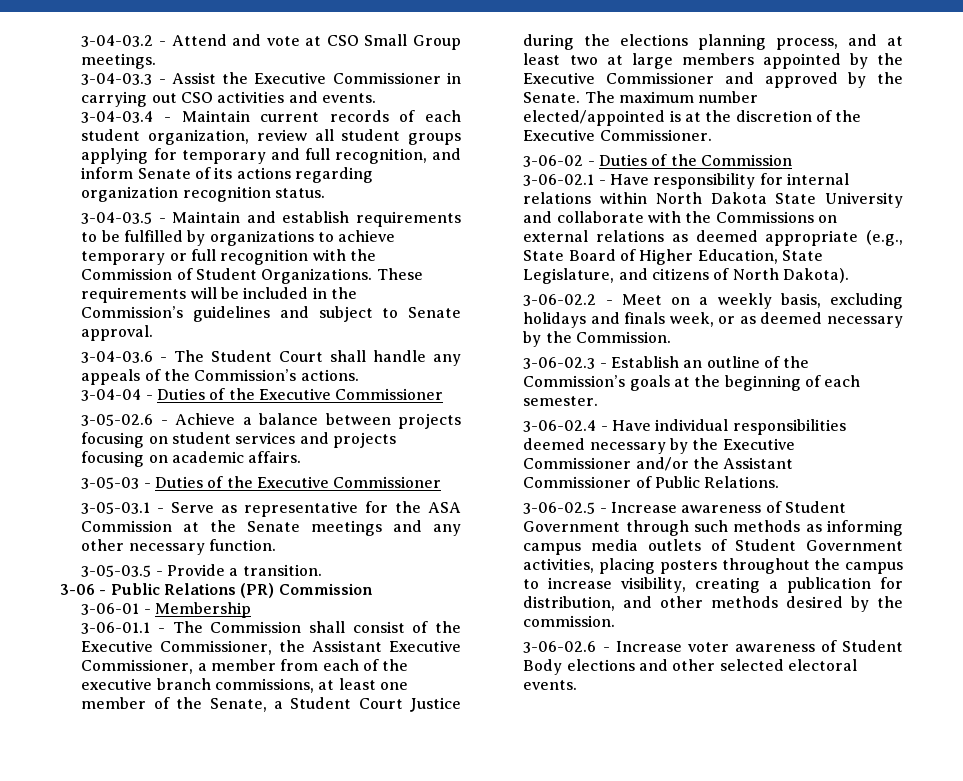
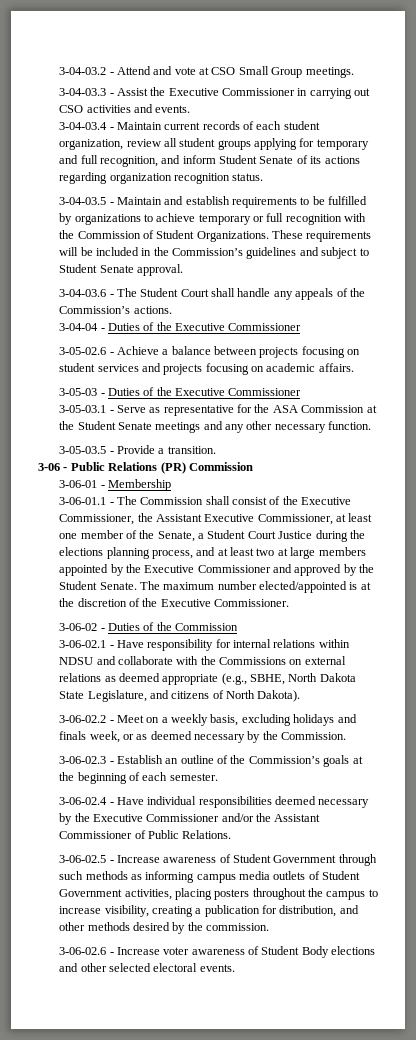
- 3-04-03.4 - Maintain current records of each student organization, review all student groups applying for temporary and full recognition, and inform Senate of its actions regarding organization recognition status.
+ 3-04-03.4 - Maintain current records of each student organization, review all student groups applying for temporary and full recognition, and inform Student Senate of its actions regarding organization recognition status.
- These requirements will be included in the Commission’s guidelines and subject to Senate approval.
+ These requirements will be included in the Commission’s guidelines and subject to Student Senate approval.
- 3-05-03.1 - Serve as representative for the ASA Commission at the Senate meetings and any other necessary function.
+ 3-05-03.1 - Serve as representative for the ASA Commission at the Student Senate meetings and any other necessary function.
- 3-06-01.1 - The Commission shall consist of the Executive Commissioner, the Assistant Executive Commissioner, a member from each of the executive branch commissions, at least one member of the Senate, a Student Court Justice during the elections planning process, and at least two at large members appointed by the Executive Commissioner and approved by the Senate.
+ 3-06-01.1 - The Commission shall consist of the Executive Commissioner, the Assistant Executive Commissioner, at least one member of the Senate, a Student Court Justice during the elections planning process, and at least two at large members appointed by the Executive Commissioner and approved by the Student Senate.
- 3-06-02.1 - Have responsibility for internal relations within North Dakota State University and collaborate with the Commissions on external relations as deemed appropriate (e.g., State Board of Higher Education, State Legislature, and citizens of North Dakota).
+ 3-06-02.1 - Have responsibility for internal relations within NDSU and collaborate with the Commissions on external relations as deemed appropriate (e.g., SBHE, North Dakota State Legislature, and citizens of North Dakota).

